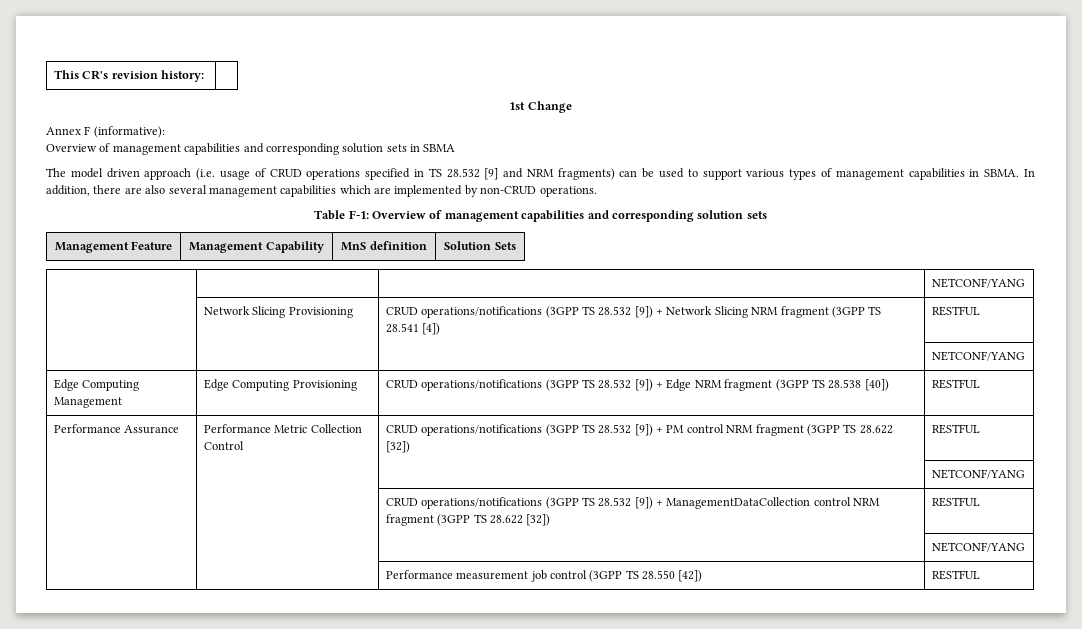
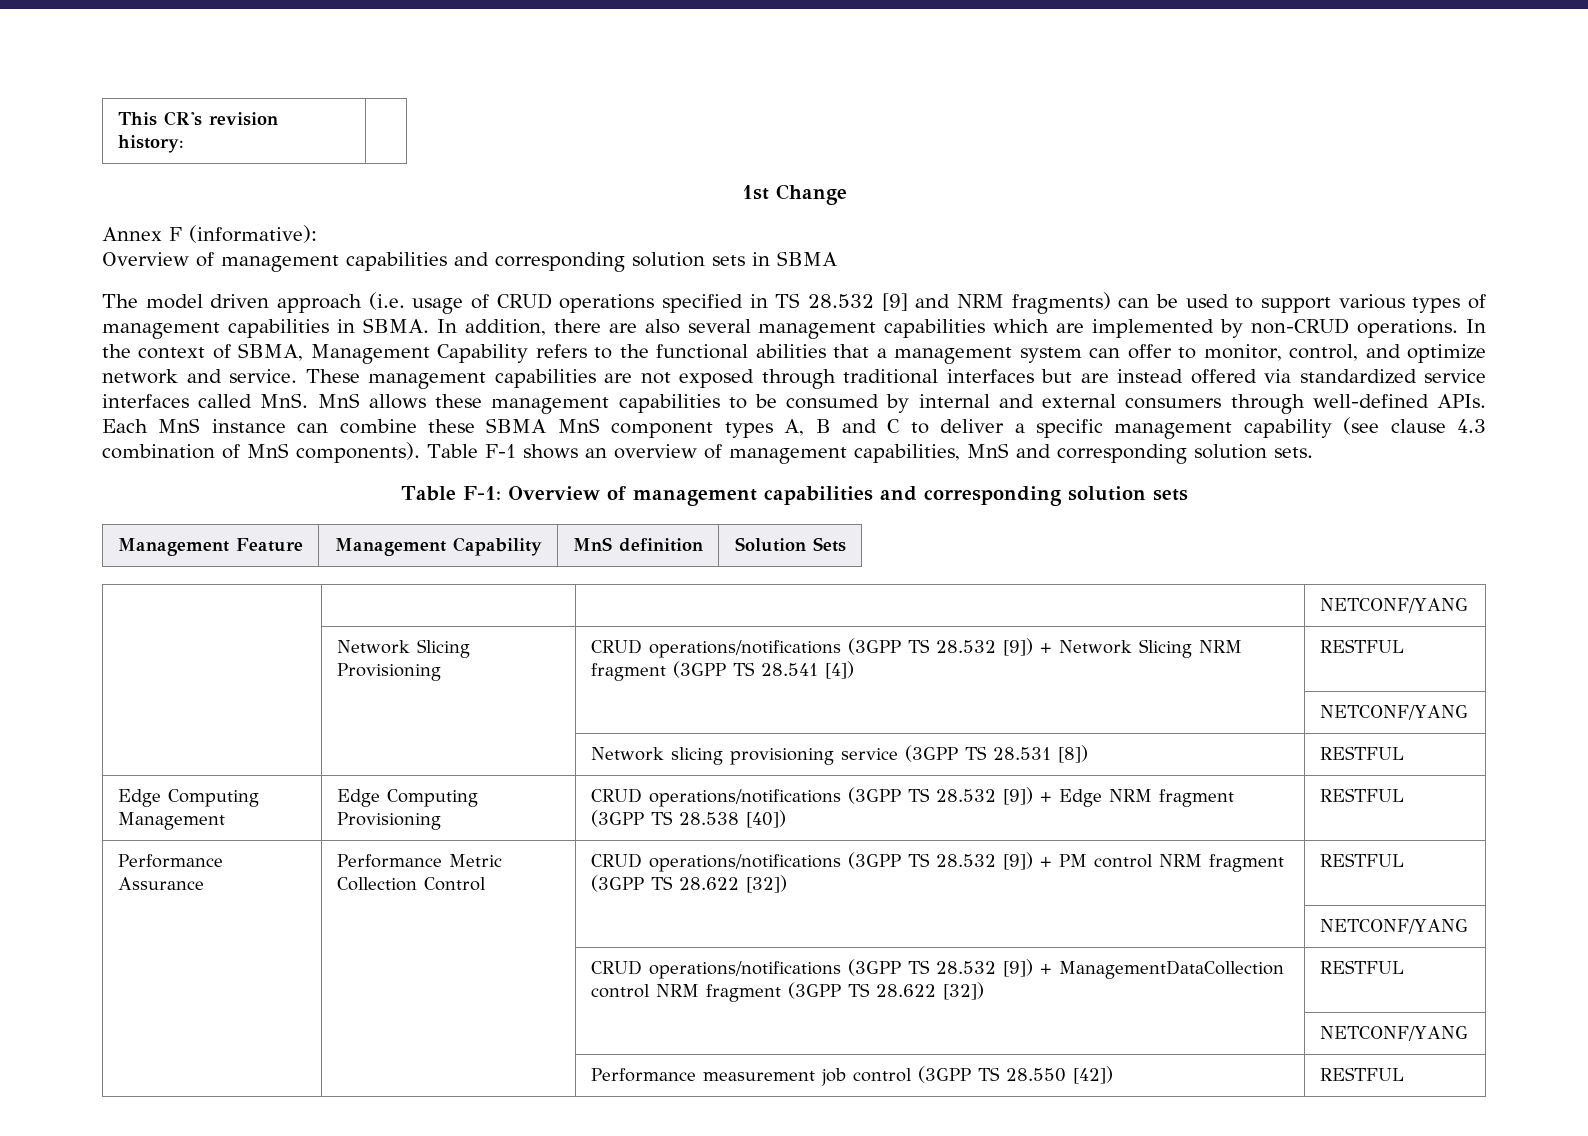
+ In the context of SBMA, Management Capability refers to the functional abilities that a management system can offer to monitor, control, and optimize network and service. These management capabilities are not exposed through traditional interfaces but are instead offered via standardized service interfaces called MnS. MnS allows these management capabilities to be consumed by internal and external consumers through well-defined APIs. Each MnS instance can combine these SBMA MnS component types A, B and C to deliver a specific management capability (see clause 4.3 combination of MnS components). Table F-1 shows an overview of management capabilities, MnS and corresponding solution sets.
+ | | Network slicing provisioning service (3GPP TS 28.531 [8]) | RESTFUL

